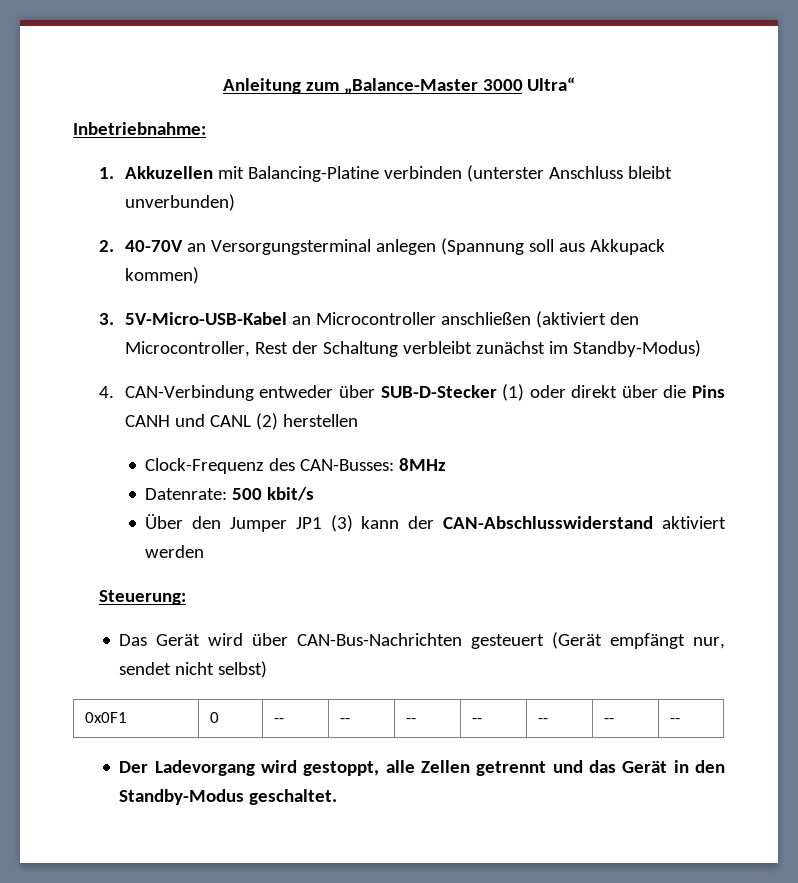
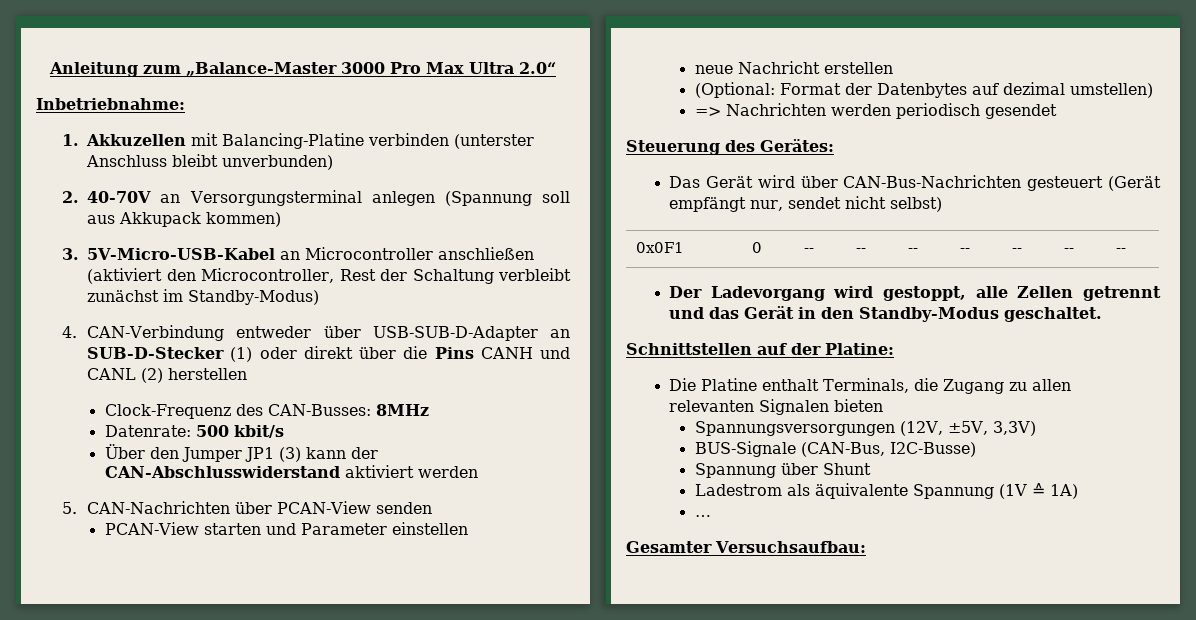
- Anleitung zum „Balance-Master 3000 Ultra“
+ Anleitung zum „Balance-Master 3000 Pro Max Ultra 2.0“
- 4. CAN-Verbindung entweder über SUB-D-Stecker (1) oder direkt über die Pins CANH und CANL (2) herstellen
+ 4. CAN-Verbindung entweder über USB-SUB-D-Adapter an SUB-D-Stecker (1) oder direkt über die Pins CANH und CANL (2) herstellen
- Steuerung:
+ 5. CAN-Nachrichten über PCAN-View senden
+ PCAN-View starten und Parameter einstellen
+ neue Nachricht erstellen
+ (Optional: Format der Datenbytes auf dezimal umstellen)
+ => Nachrichten werden periodisch gesendet
+ Steuerung des Gerätes:
+ Schnittstellen auf der Platine:
+ Die Platine enthalt Terminals, die Zugang zu allen relevanten Signalen bieten
+ Spannungsversorgungen (12V, ±5V, 3,3V)
+ BUS-Signale (CAN-Bus, I2C-Busse)
+ Spannung über Shunt
+ Ladestrom als äquivalente Spannung (1V ≙ 1A)
+ …
+ Gesamter Versuchsaufbau:

